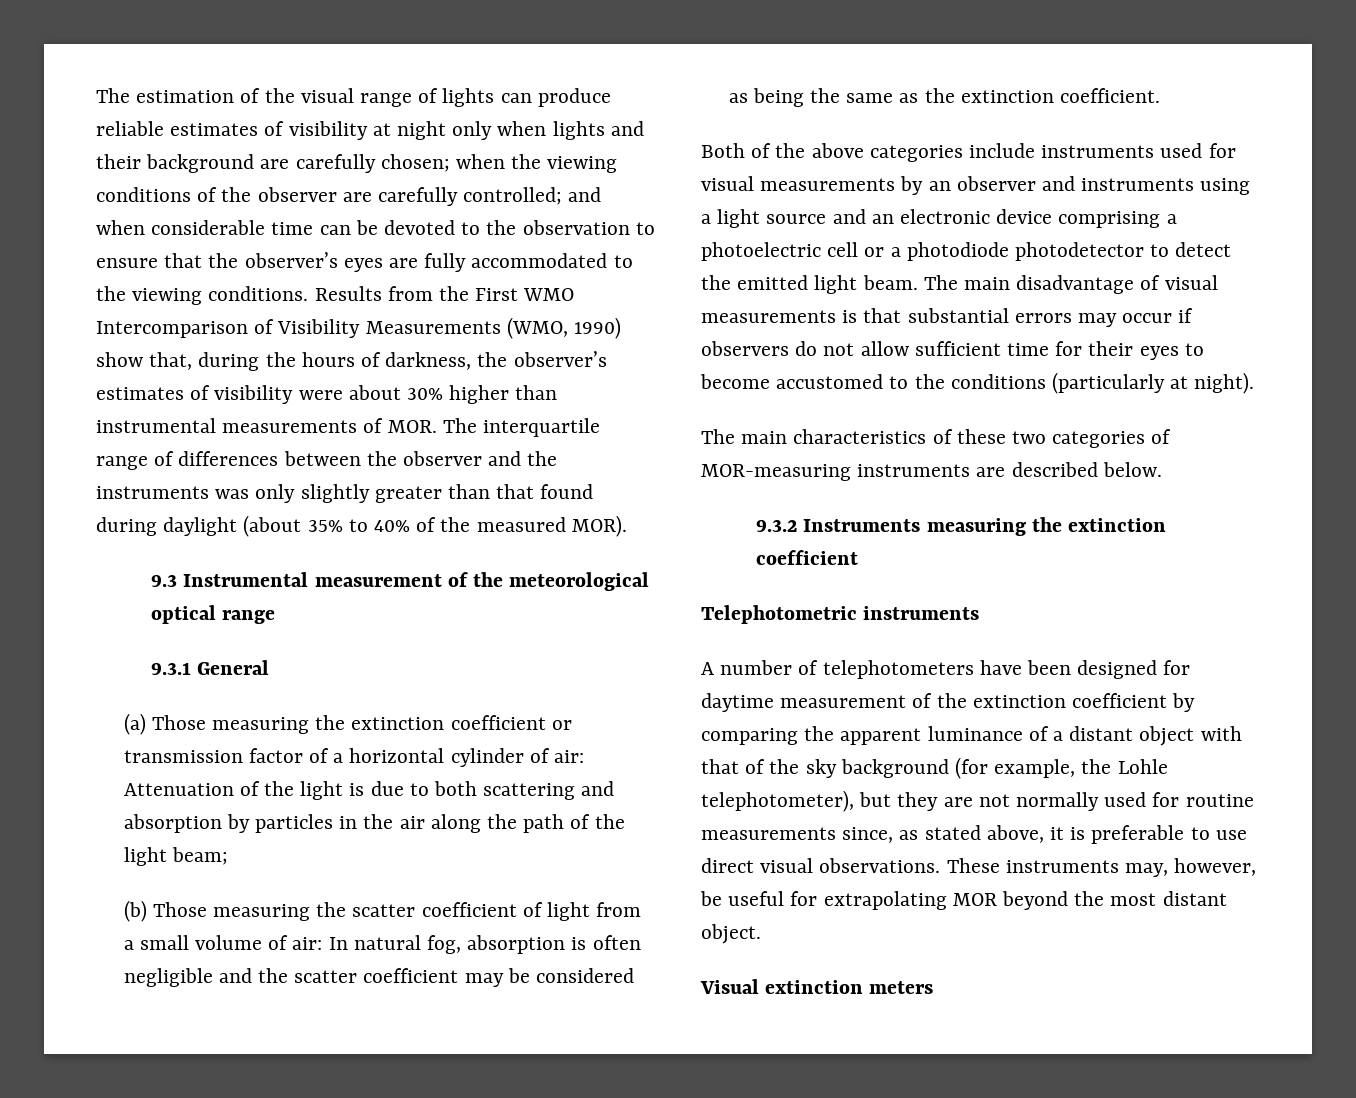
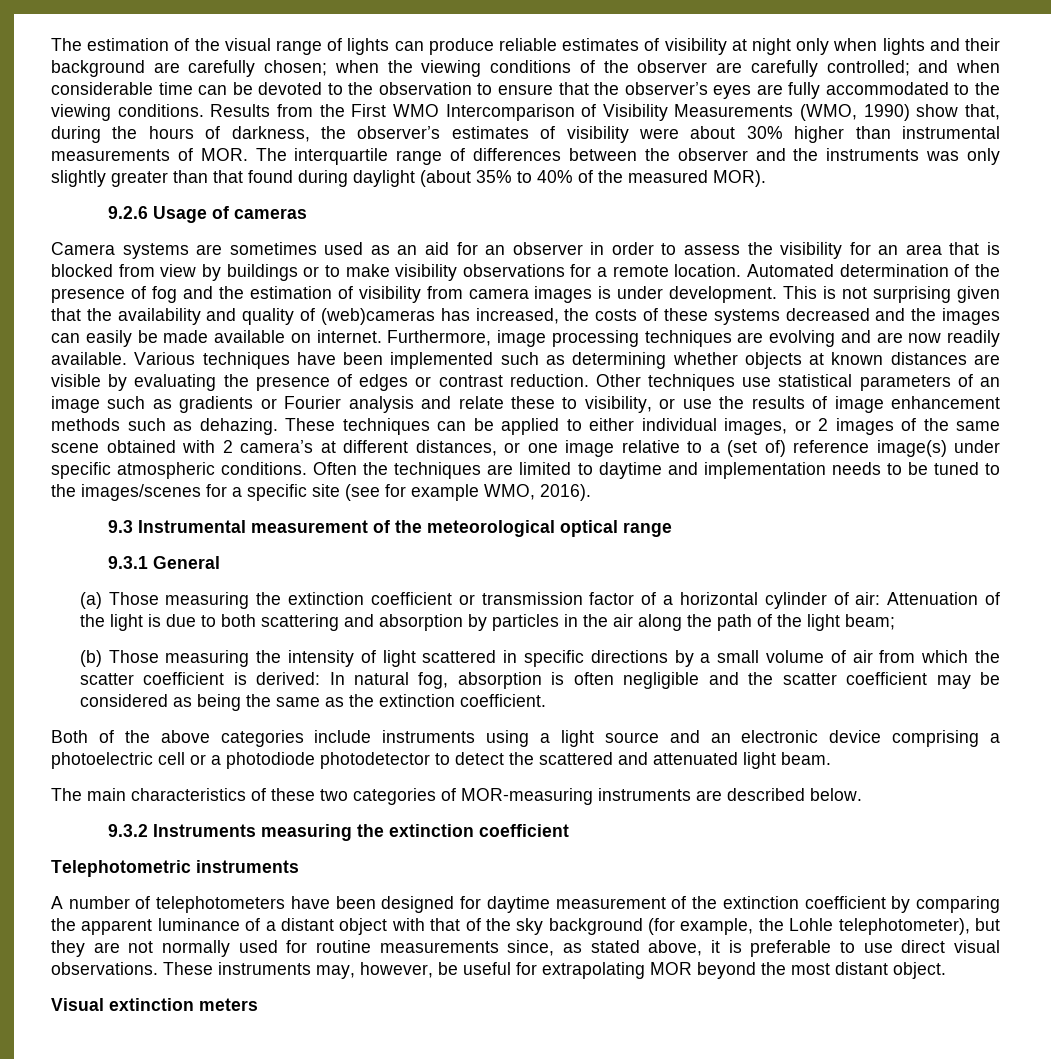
+ 9.2.6 Usage of cameras
+ Camera systems are sometimes used as an aid for an observer in order to assess the visibility for an area that is blocked from view by buildings or to make visibility observations for a remote location. Automated determination of the presence of fog and the estimation of visibility from camera images is under development. This is not surprising given that the availability and quality of (web)cameras has increased, the costs of these systems decreased and the images can easily be made available on internet. Furthermore, image processing techniques are evolving and are now readily available. Various techniques have been implemented such as determining whether objects at known distances are visible by evaluating the presence of edges or contrast reduction. Other techniques use statistical parameters of an image such as gradients or Fourier analysis and relate these to visibility, or use the results of image enhancement methods such as dehazing. These techniques can be applied to either individual images, or 2 images of the same scene obtained with 2 camera’s at different distances, or one image relative to a (set of) reference image(s) under specific atmospheric conditions. Often the techniques are limited to daytime and implementation needs to be tuned to the images/scenes for a specific site (see for example WMO, 2016).
- (b) Those measuring the scatter coefficient of light from a small volume of air: In natural fog, absorption is often negligible and the scatter coefficient may be considered as being the same as the extinction coefficient.
+ (b) Those measuring the intensity of light scattered in specific directions by a small volume of air from which the scatter coefficient is derived: In natural fog, absorption is often negligible and the scatter coefficient may be considered as being the same as the extinction coefficient.
- Both of the above categories include instruments used for visual measurements by an observer and instruments using a light source and an electronic device comprising a photoelectric cell or a photodiode photodetector to detect the emitted light beam. The main disadvantage of visual measurements is that substantial errors may occur if observers do not allow sufficient time for their eyes to become accustomed to the conditions (particularly at night).
+ Both of the above categories include instruments using a light source and an electronic device comprising a photoelectric cell or a photodiode photodetector to detect the scattered and attenuated light beam.

